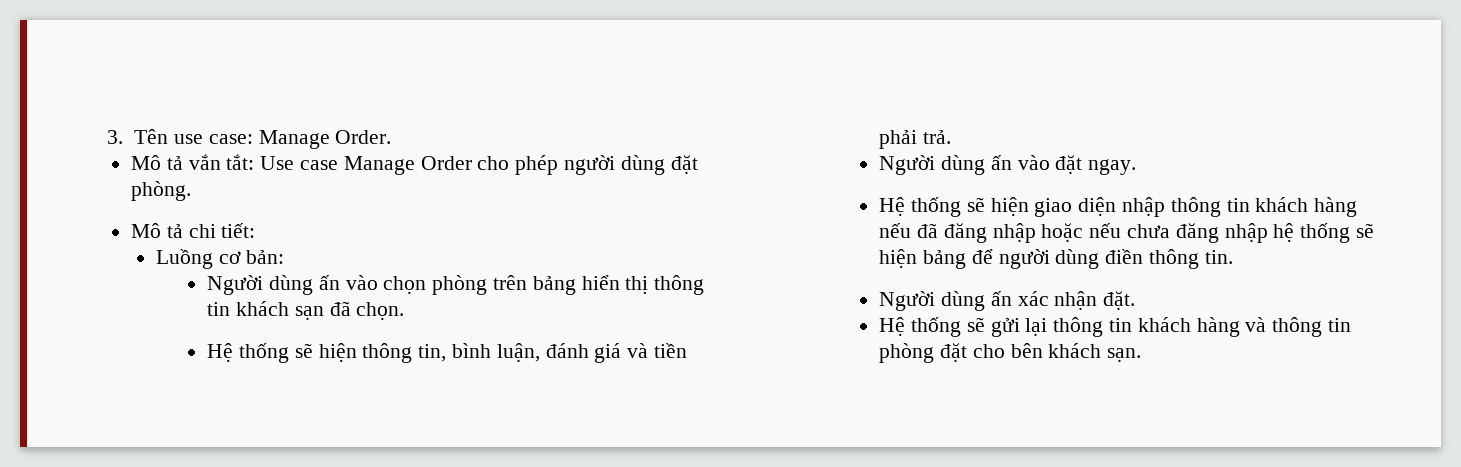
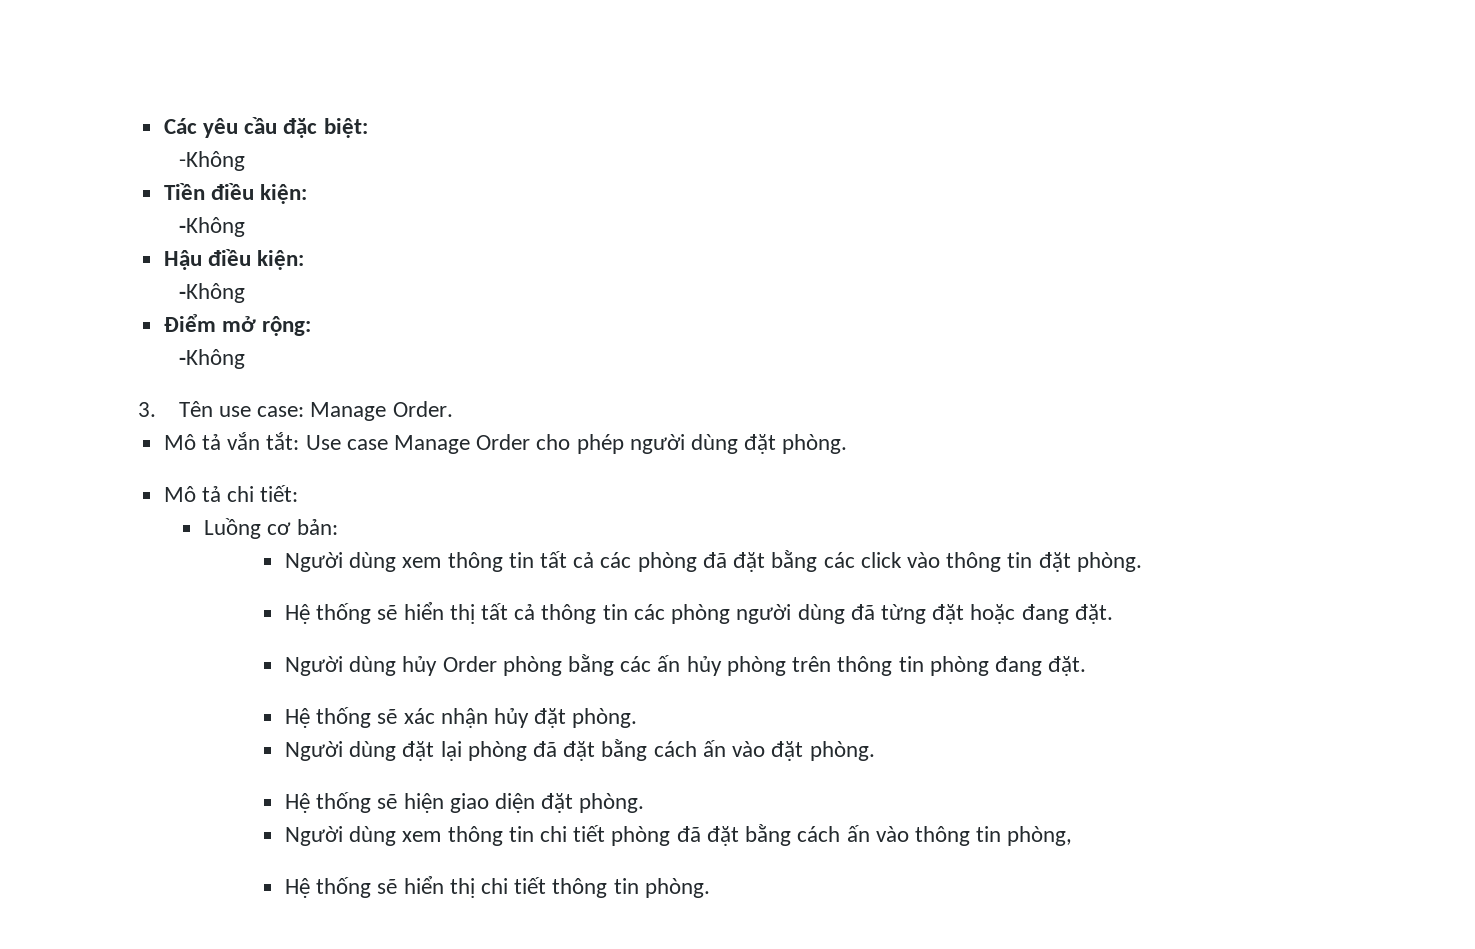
+ Các yêu cầu đặc biệt:
+ -Không
+ Tiền điều kiện:
+ -Không
+ Hậu điều kiện:
+ -Không
+ Điểm mở rộng:
+ -Không
- Người dùng ấn vào chọn phòng trên bảng hiển thị thông tin khách sạn đã chọn.
- Hệ thống sẽ hiện thông tin, bình luận, đánh giá và tiền phải trả.
- Người dùng ấn vào đặt ngay.
+ Người dùng xem thông tin tất cả các phòng đã đặt bằng các click vào thông tin đặt phòng.
+ Hệ thống sẽ hiển thị tất cả thông tin các phòng người dùng đã từng đặt hoặc đang đặt.
+ Người dùng hủy Order phòng bằng các ấn hủy phòng trên thông tin phòng đang đặt.
+ Hệ thống sẽ xác nhận hủy đặt phòng.
+ Người dùng đặt lại phòng đã đặt bằng cách ấn vào đặt phòng.
- Hệ thống sẽ hiện giao diện nhập thông tin khách hàng nếu đã đăng nhập hoặc nếu chưa đăng nhập hệ thống sẽ hiện bảng để người dùng điền thông tin.
- Người dùng ấn xác nhận đặt.
- Hệ thống sẽ gửi lại thông tin khách hàng và thông tin phòng đặt cho bên khách sạn.
+ Hệ thống sẽ hiện giao diện đặt phòng.
+ Người dùng xem thông tin chi tiết phòng đã đặt bằng cách ấn vào thông tin phòng,
+ Hệ thống sẽ hiển thị chi tiết thông tin phòng.

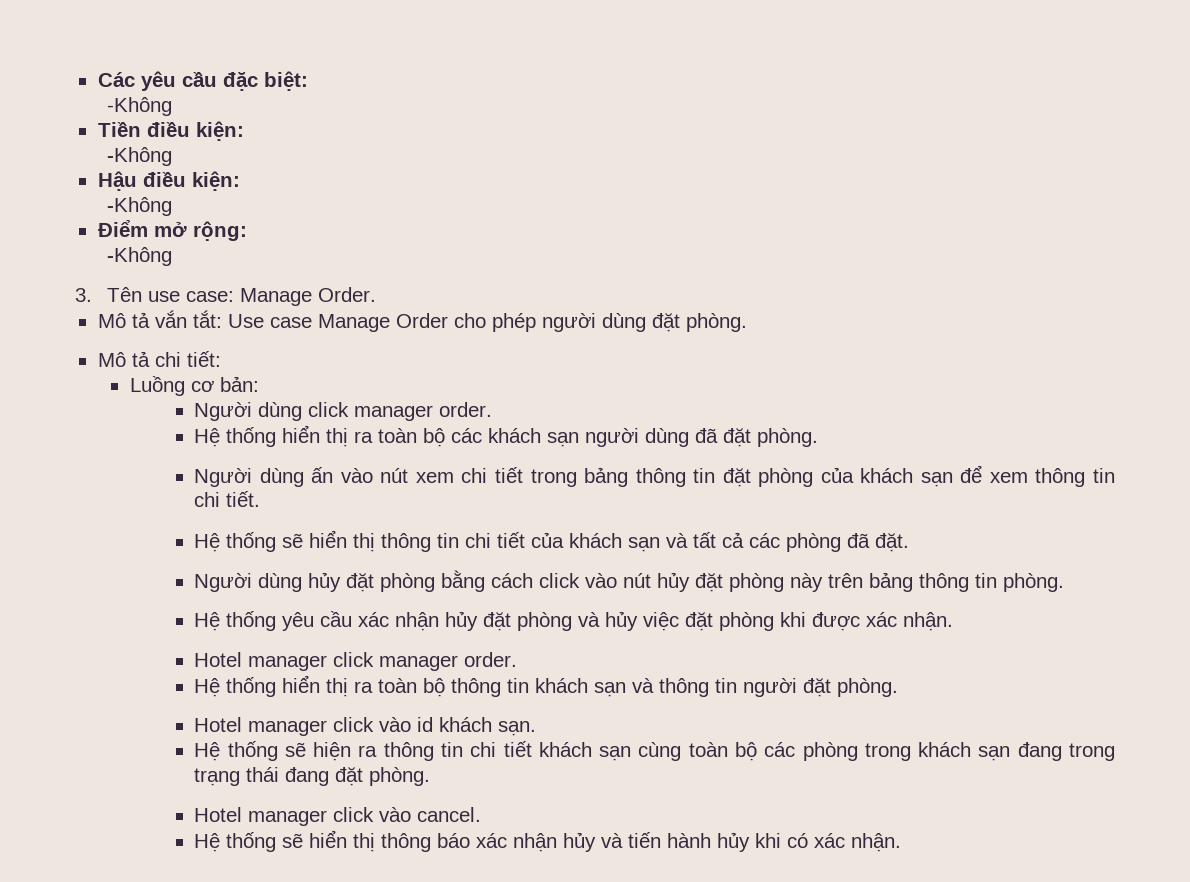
- Người dùng xem thông tin tất cả các phòng đã đặt bằng các click vào thông tin đặt phòng.
- Hệ thống sẽ hiển thị tất cả thông tin các phòng người dùng đã từng đặt hoặc đang đặt.
+ Người dùng click manager order.
+ Hệ thống hiển thị ra toàn bộ các khách sạn người dùng đã đặt phòng.
+ Người dùng ấn vào nút xem chi tiết trong bảng thông tin đặt phòng của khách sạn để xem thông tin chi tiết.
+ Hệ thống sẽ hiển thị thông tin chi tiết của khách sạn và tất cả các phòng đã đặt.
- Người dùng hủy Order phòng bằng các ấn hủy phòng trên thông tin phòng đang đặt.
- Hệ thống sẽ xác nhận hủy đặt phòng.
- Người dùng đặt lại phòng đã đặt bằng cách ấn vào đặt phòng.
- Hệ thống sẽ hiện giao diện đặt phòng.
- Người dùng xem thông tin chi tiết phòng đã đặt bằng cách ấn vào thông tin phòng,
- Hệ thống sẽ hiển thị chi tiết thông tin phòng.
+ Người dùng hủy đặt phòng bằng cách click vào nút hủy đặt phòng này trên bảng thông tin phòng.
+ Hệ thống yêu cầu xác nhận hủy đặt phòng và hủy việc đặt phòng khi được xác nhận.
+ Hotel manager click manager order.
+ Hệ thống hiển thị ra toàn bộ thông tin khách sạn và thông tin người đặt phòng.
+ Hotel manager click vào id khách sạn.
+ Hệ thống sẽ hiện ra thông tin chi tiết khách sạn cùng toàn bộ các phòng trong khách sạn đang trong trạng thái đang đặt phòng.
+ Hotel manager click vào cancel.
+ Hệ thống sẽ hiển thị thông báo xác nhận hủy và tiến hành hủy khi có xác nhận.

